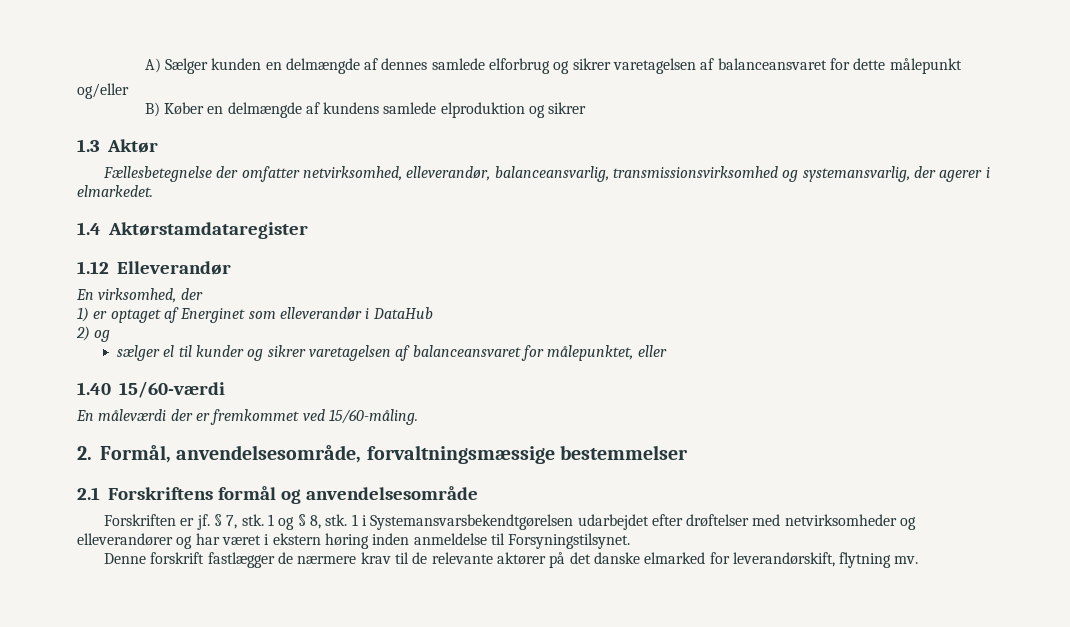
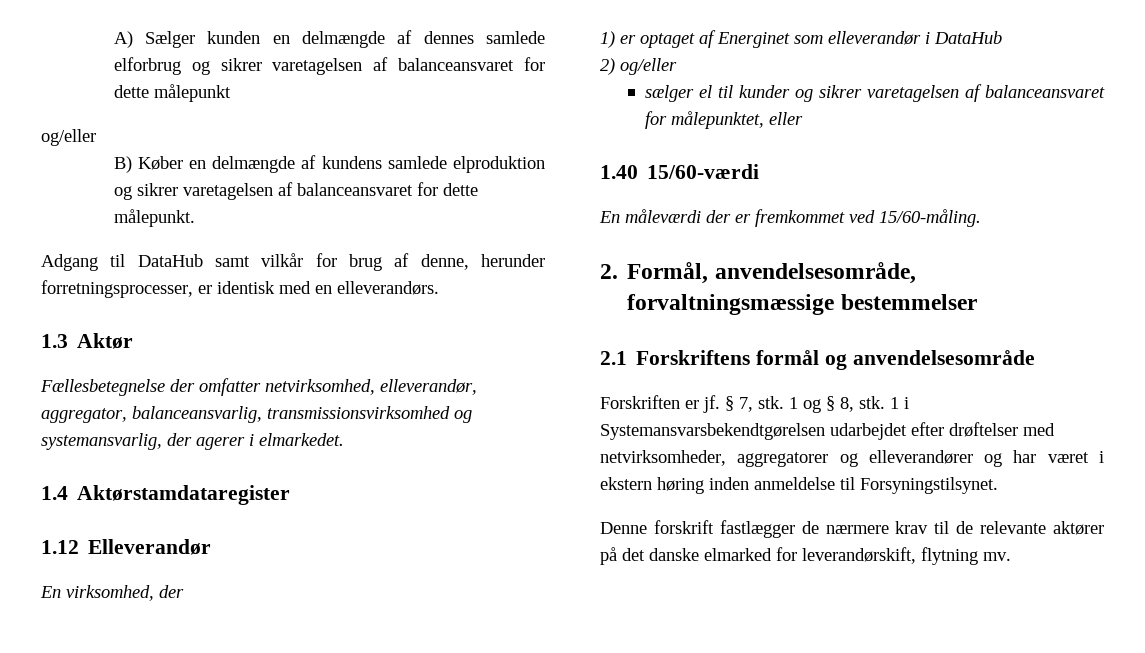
- B) Køber en delmængde af kundens samlede elproduktion og sikrer
+ B) Køber en delmængde af kundens samlede elproduktion og sikrer varetagelsen af balanceansvaret for dette målepunkt.
+ Adgang til DataHub samt vilkår for brug af denne, herunder forretningsprocesser, er identisk med en elleverandørs.
- Fællesbetegnelse der omfatter netvirksomhed, elleverandør, balanceansvarlig, transmissionsvirksomhed og systemansvarlig, der agerer i elmarkedet.
+ Fællesbetegnelse der omfatter netvirksomhed, elleverandør, aggregator, balanceansvarlig, transmissionsvirksomhed og systemansvarlig, der agerer i elmarkedet.
- 2) og
+ 2) og/eller
- 1 i Systemansvarsbekendtgørelsen udarbejdet efter drøftelser med netvirksomheder og elleverandører og har været i ekstern høring inden anmeldelse til Forsyningstilsynet.
+ 1 i Systemansvarsbekendtgørelsen udarbejdet efter drøftelser med netvirksomheder, aggregatorer og elleverandører og har været i ekstern høring inden anmeldelse til Forsyningstilsynet.

